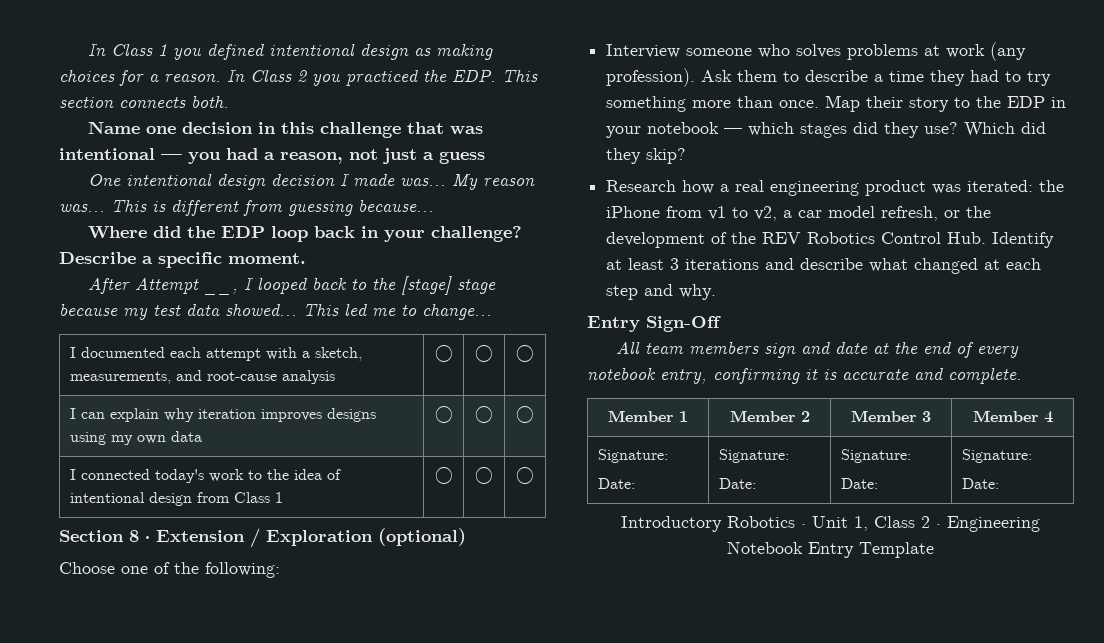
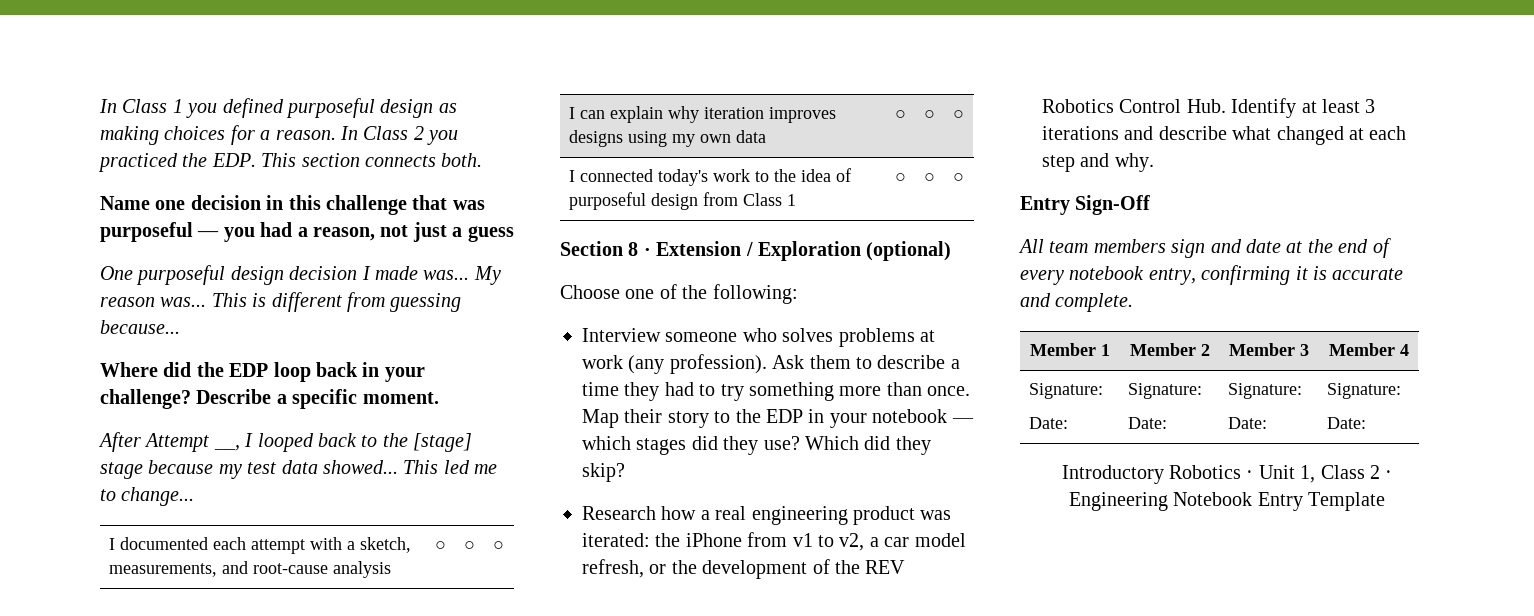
- In Class 1 you defined intentional design as making choices for a reason.
+ In Class 1 you defined purposeful design as making choices for a reason.
- Name one decision in this challenge that was intentional — you had a reason, not just a guess
+ Name one decision in this challenge that was purposeful — you had a reason, not just a guess
- One intentional design decision I made was...
+ One purposeful design decision I made was...
- I connected today's work to the idea of intentional design from Class 1 | ○ | ○ | ○
+ I connected today's work to the idea of purposeful design from Class 1 | ○ | ○ | ○

